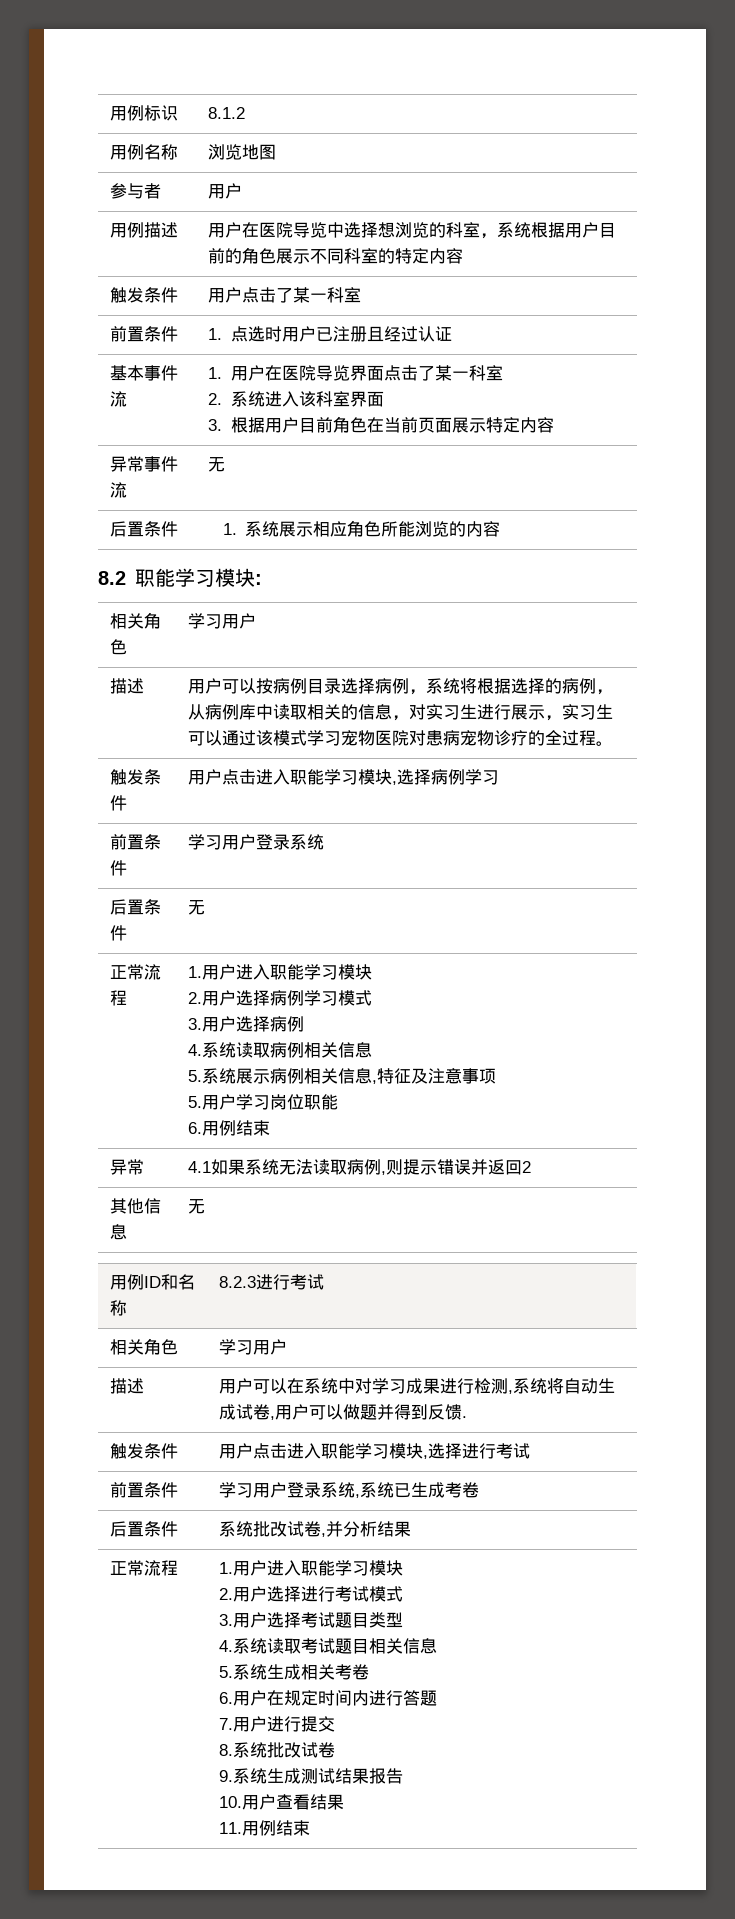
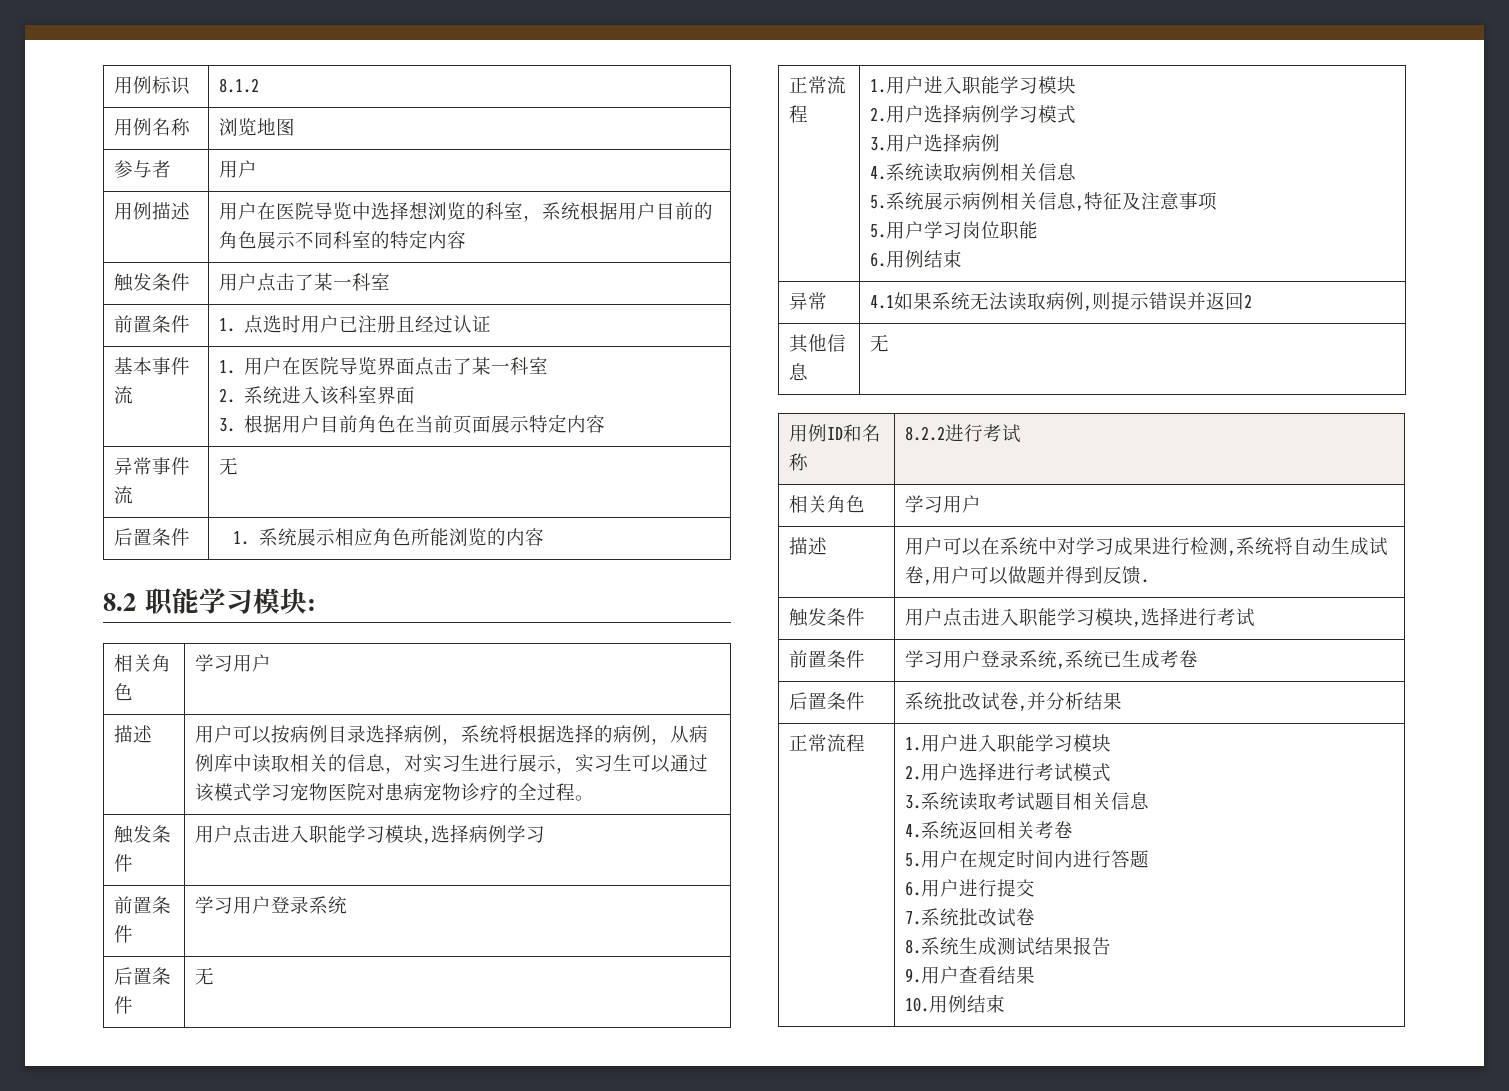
- 用例ID和名称 | 8.2.3进行考试
+ 用例ID和名称 | 8.2.2进行考试
- 3.用户选择考试题目类型
- 4.系统读取考试题目相关信息
+ 3.系统读取考试题目相关信息
- 5.系统生成相关考卷
+ 4.系统返回相关考卷
- 6.用户在规定时间内进行答题
+ 5.用户在规定时间内进行答题
- 7.用户进行提交
+ 6.用户进行提交
- 8.系统批改试卷
+ 7.系统批改试卷
- 9.系统生成测试结果报告
+ 8.系统生成测试结果报告
- 10.用户查看结果
+ 9.用户查看结果
- 11.用例结束
+ 10.用例结束

